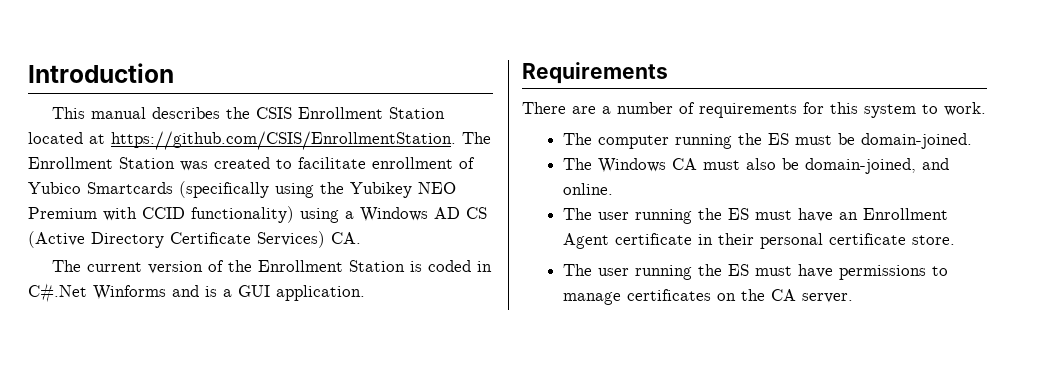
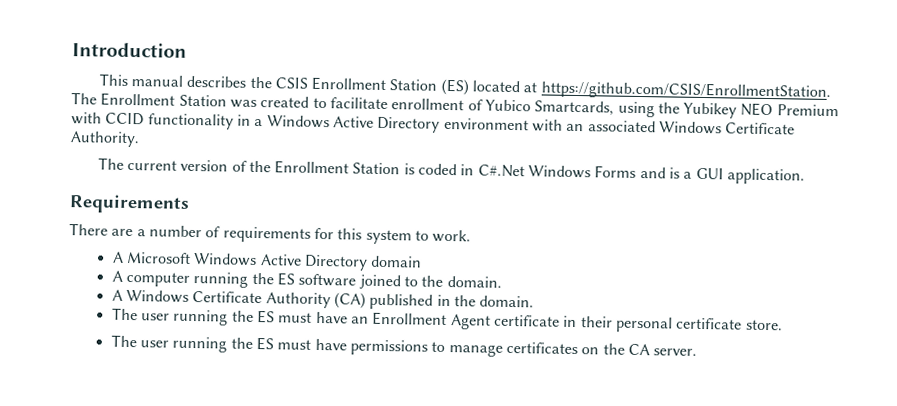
- This manual describes the CSIS Enrollment Station located at https://github.com/CSIS/EnrollmentStation. The Enrollment Station was created to facilitate enrollment of Yubico Smartcards (specifically using the Yubikey NEO Premium with CCID functionality) using a Windows AD CS (Active Directory Certificate Services) CA.
+ This manual describes the CSIS Enrollment Station (ES) located at https://github.com/CSIS/EnrollmentStation. The Enrollment Station was created to facilitate enrollment of Yubico Smartcards, using the Yubikey NEO Premium with CCID functionality in a Windows Active Directory environment with an associated Windows Certificate Authority.
- The current version of the Enrollment Station is coded in C#.Net Winforms and is a GUI application.
+ The current version of the Enrollment Station is coded in C#.Net Windows Forms and is a GUI application.
- The computer running the ES must be domain-joined.
- The Windows CA must also be domain-joined, and online.
+ A Microsoft Windows Active Directory domain
+ A computer running the ES software joined to the domain.
+ A Windows Certificate Authority (CA) published in the domain.

